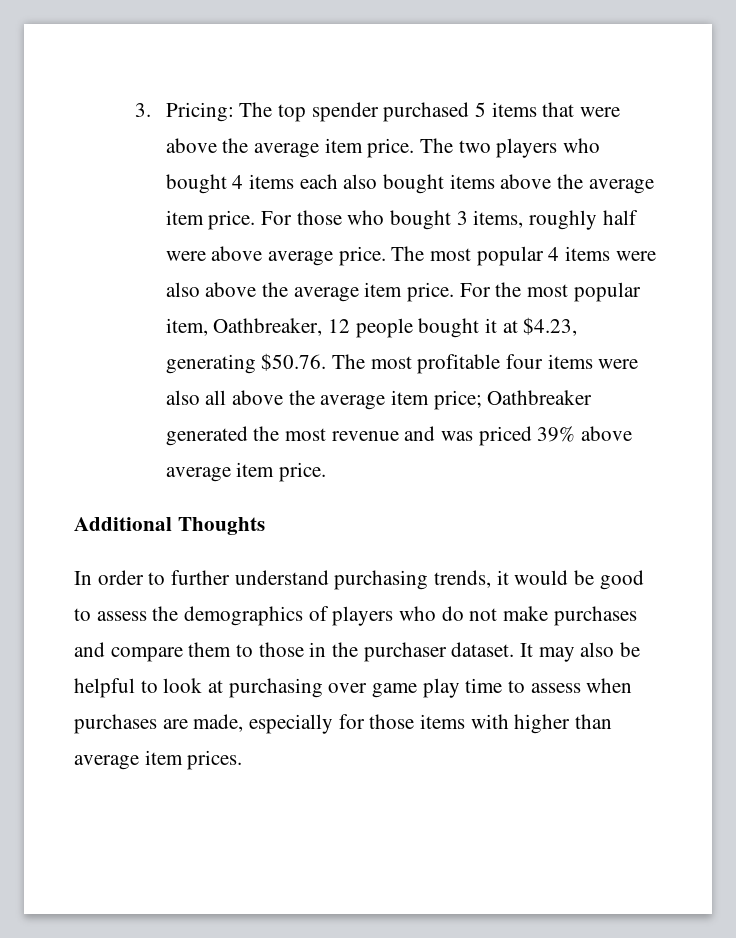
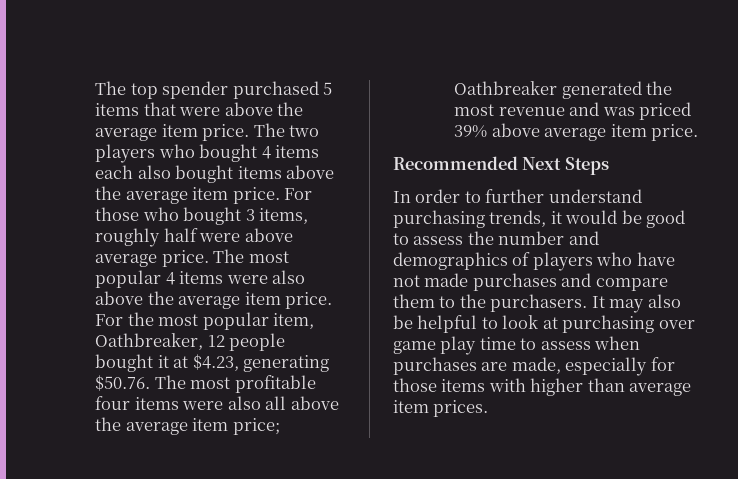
- 3. Pricing: The top spender purchased 5 items that were above the average item price.
+ The top spender purchased 5 items that were above the average item price.
- Additional Thoughts
+ Recommended Next Steps
- In order to further understand purchasing trends, it would be good to assess the demographics of players who do not make purchases and compare them to those in the purchaser dataset.
+ In order to further understand purchasing trends, it would be good to assess the number and demographics of players who have not made purchases and compare them to the purchasers.

